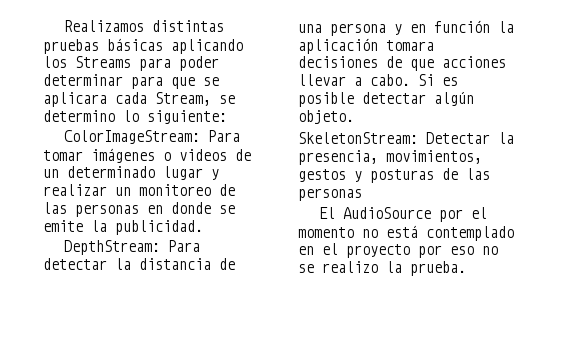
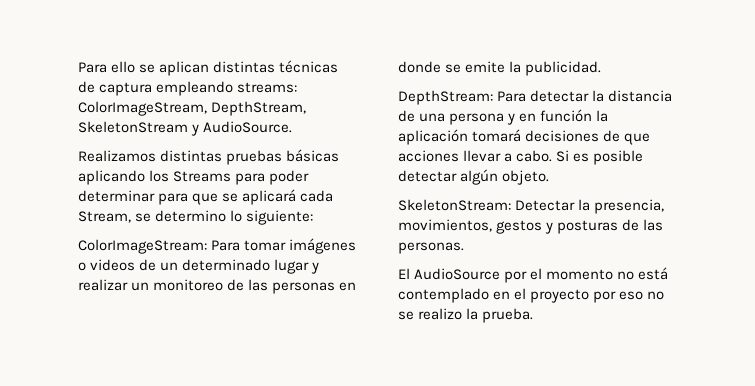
+ Para ello se aplican distintas técnicas de captura empleando streams: ColorImageStream, DepthStream, SkeletonStream y AudioSource.
- Realizamos distintas pruebas básicas aplicando los Streams para poder determinar para que se aplicara cada Stream, se determino lo siguiente:
+ Realizamos distintas pruebas básicas aplicando los Streams para poder determinar para que se aplicará cada Stream, se determino lo siguiente:
- DepthStream: Para detectar la distancia de una persona y en función la aplicación tomara decisiones de que acciones llevar a cabo.
+ DepthStream: Para detectar la distancia de una persona y en función la aplicación tomará decisiones de que acciones llevar a cabo.
- SkeletonStream: Detectar la presencia, movimientos, gestos y posturas de las personas
+ SkeletonStream: Detectar la presencia, movimientos, gestos y posturas de las personas.

